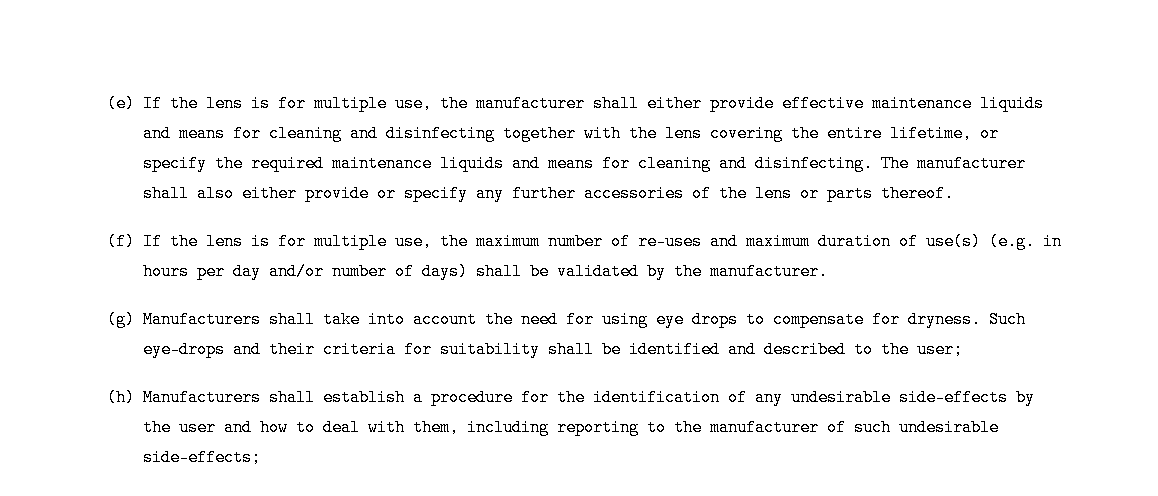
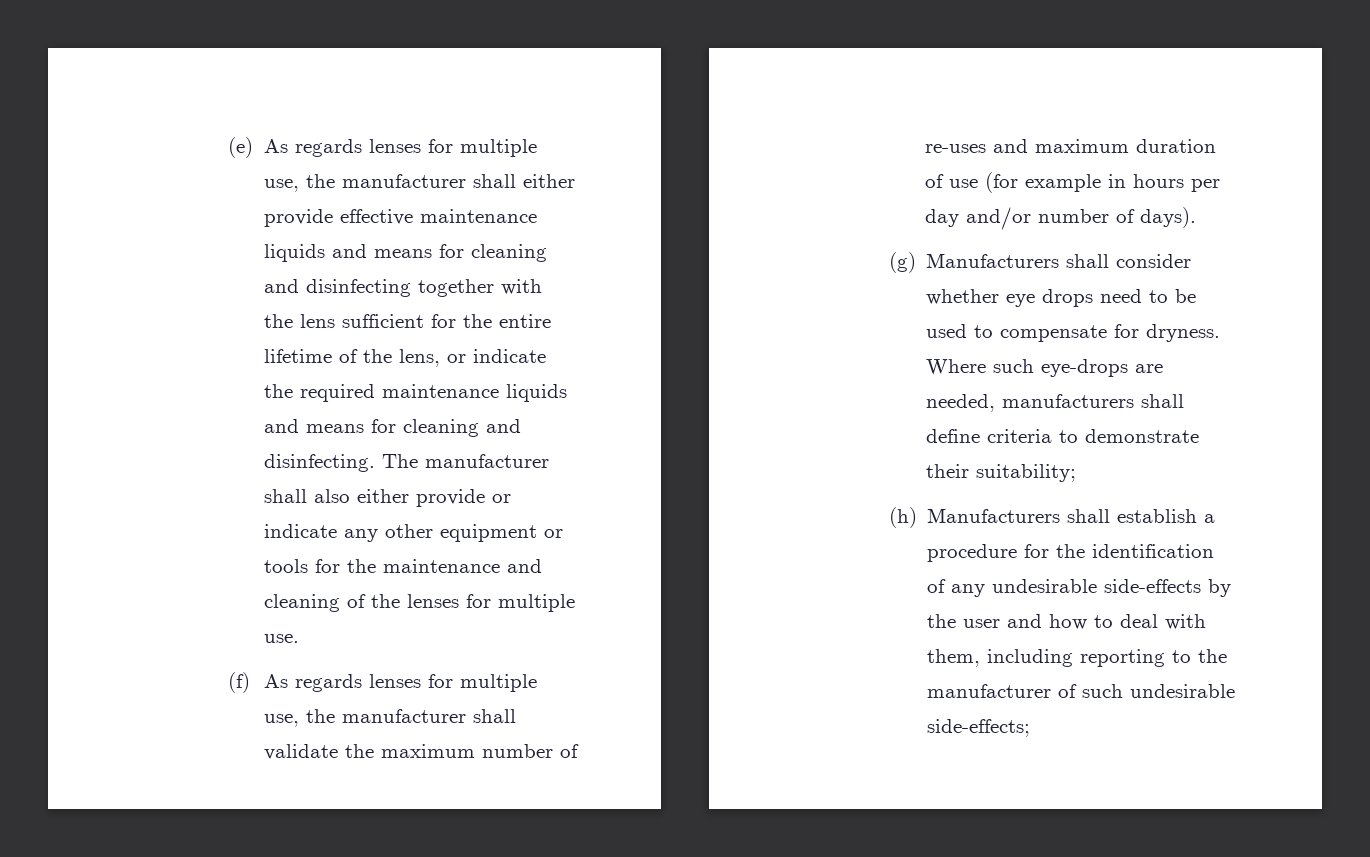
- (e) If the lens is for multiple use, the manufacturer shall either provide effective maintenance liquids and means for cleaning and disinfecting together with the lens covering the entire lifetime, or specify the required maintenance liquids and means for cleaning and disinfecting.
+ (e) As regards lenses for multiple use, the manufacturer shall either provide effective maintenance liquids and means for cleaning and disinfecting together with the lens sufficient for the entire lifetime of the lens, or indicate the required maintenance liquids and means for cleaning and disinfecting.
- The manufacturer shall also either provide or specify any further accessories of the lens or parts thereof.
- (f) If the lens is for multiple use, the maximum number of re-uses and maximum duration of use(s) (e.g. in hours per day and/or number of days) shall be validated by the manufacturer.
- (g) Manufacturers shall take into account the need for using eye drops to compensate for dryness. Such eye-drops and their criteria for suitability shall be identified and described to the user;
+ The manufacturer shall also either provide or indicate any other equipment or tools for the maintenance and cleaning of the lenses for multiple use.
+ (f) As regards lenses for multiple use, the manufacturer shall validate the maximum number of re-uses and maximum duration of use (for example in hours per day and/or number of days).
+ (g) Manufacturers shall consider whether eye drops need to be used to compensate for dryness. Where such eye-drops are needed, manufacturers shall define criteria to demonstrate their suitability;

